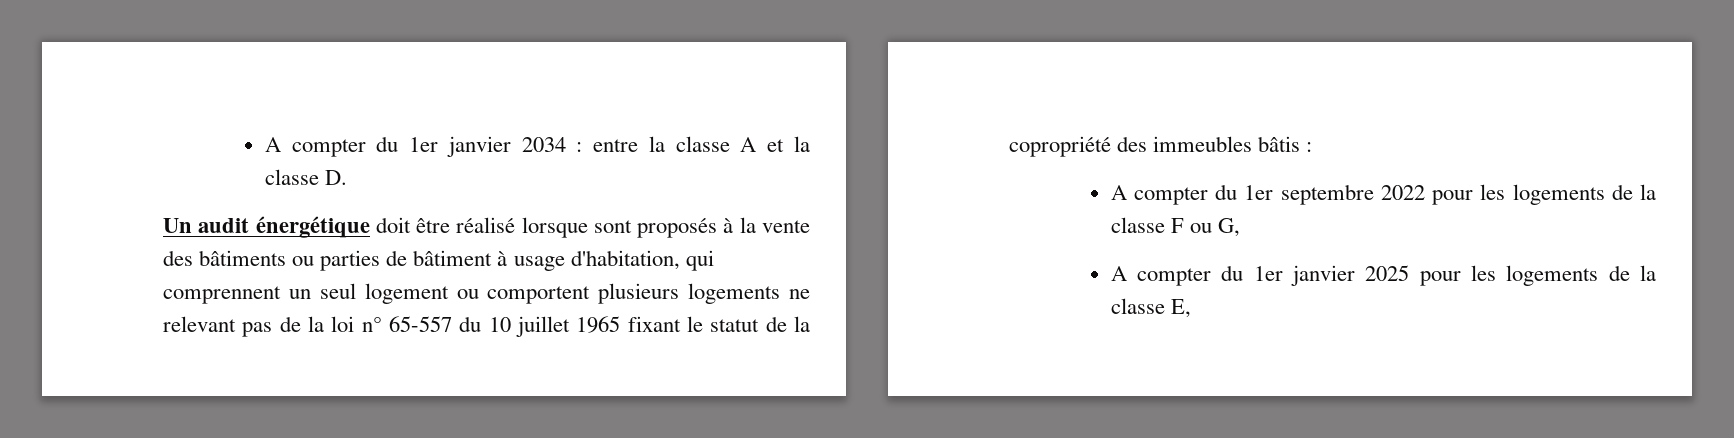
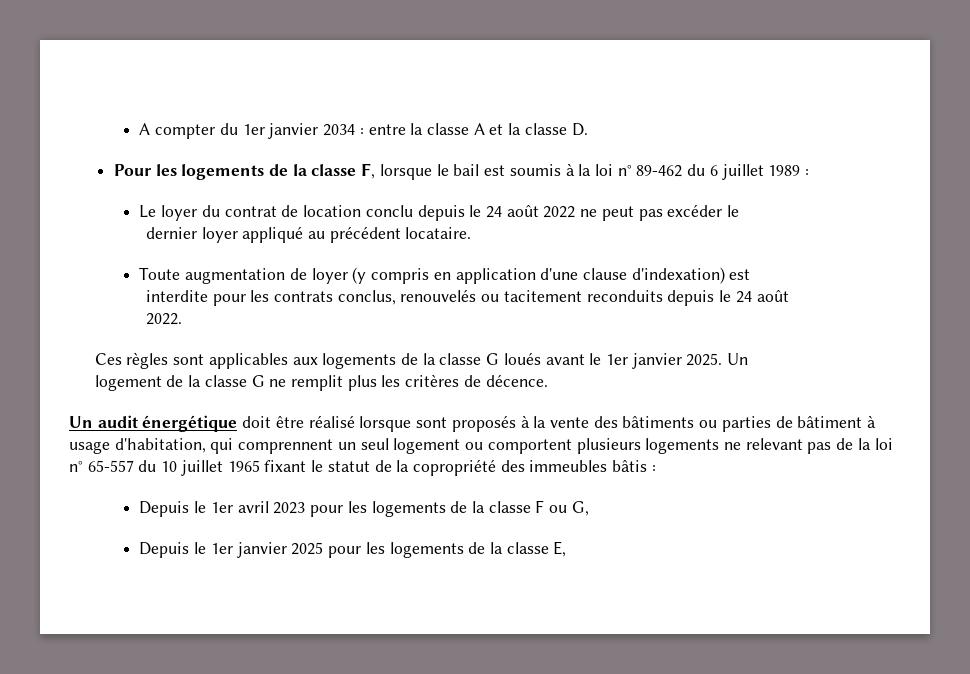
+ Pour les logements de la classe F, lorsque le bail est soumis à la loi n° 89-462 du 6 juillet 1989 :
+ Le loyer du contrat de location conclu depuis le 24 août 2022 ne peut pas excéder le
+ dernier loyer appliqué au précédent locataire.
+ Toute augmentation de loyer (y compris en application d'une clause d'indexation) est
+ interdite pour les contrats conclus, renouvelés ou tacitement reconduits depuis le 24 août
+ 2022.
+ Ces règles sont applicables aux logements de la classe G loués avant le 1er janvier 2025. Un
+ logement de la classe G ne remplit plus les critères de décence.
- A compter du 1er septembre 2022 pour les logements de la classe F ou G,
+ Depuis le 1er avril 2023 pour les logements de la classe F ou G,
- A compter du 1er janvier 2025 pour les logements de la classe E,
+ Depuis le 1er janvier 2025 pour les logements de la classe E,

